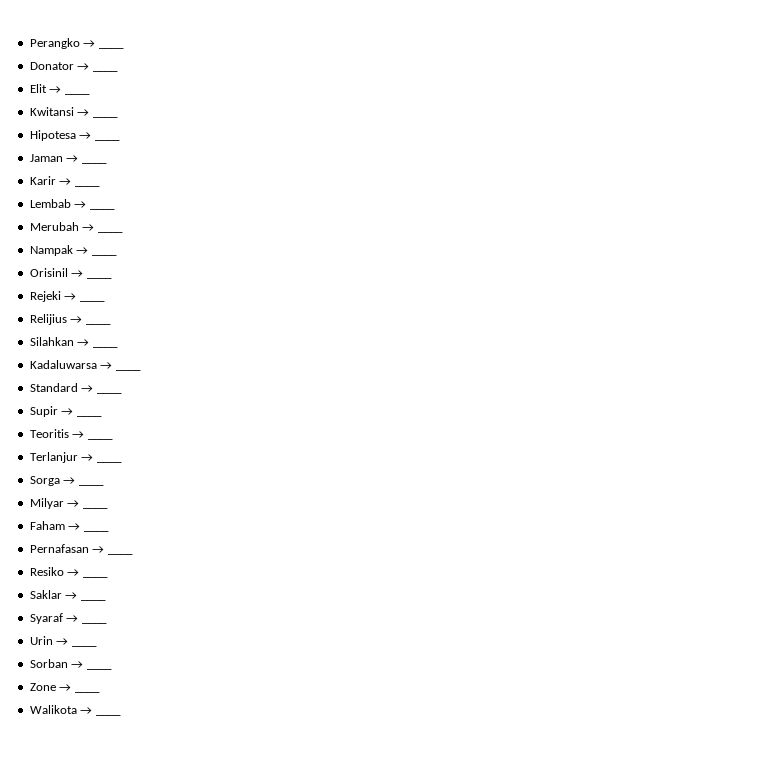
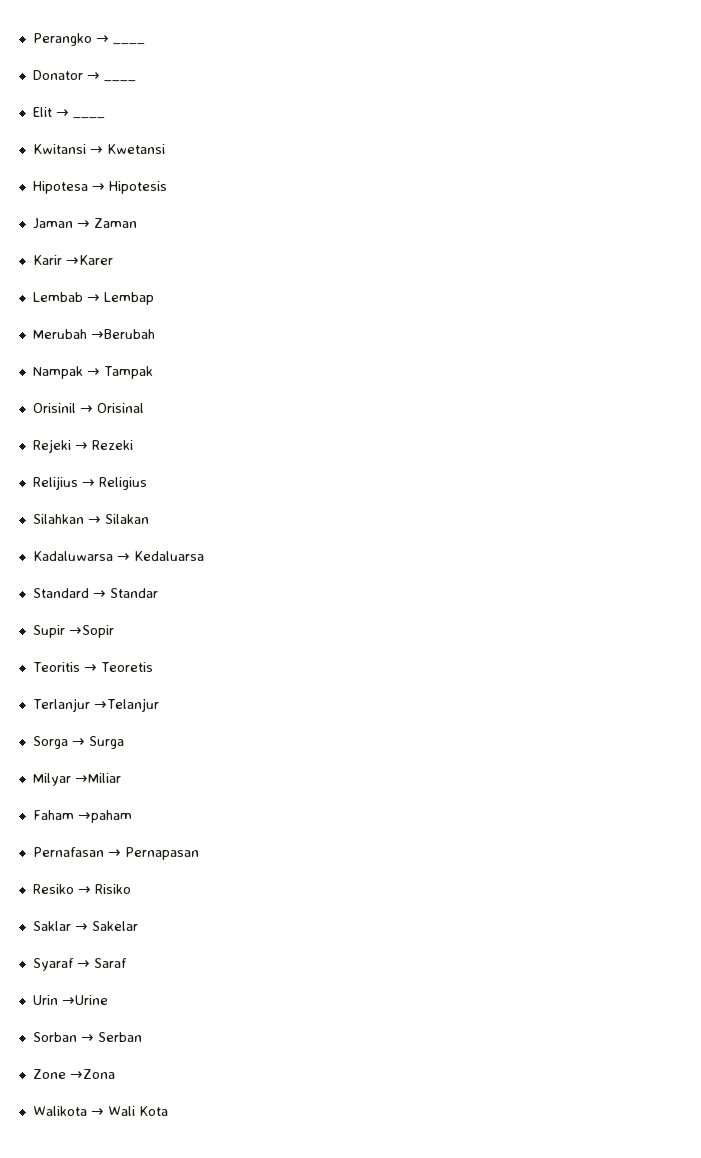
- Kwitansi → ____
+ Kwitansi → Kwetansi
- Hipotesa → ____
+ Hipotesa → Hipotesis
- Jaman → ____
+ Jaman → Zaman
- Karir → ____
+ Karir →Karer
- Lembab → ____
+ Lembab → Lembap
- Merubah → ____
+ Merubah →Berubah
- Nampak → ____
+ Nampak → Tampak
- Orisinil → ____
+ Orisinil → Orisinal
- Rejeki → ____
+ Rejeki → Rezeki
- Relijius → ____
+ Relijius → Religius
- Silahkan → ____
+ Silahkan → Silakan
- Kadaluwarsa → ____
+ Kadaluwarsa → Kedaluarsa
- Standard → ____
+ Standard → Standar
- Supir → ____
+ Supir →Sopir
- Teoritis → ____
+ Teoritis → Teoretis
- Terlanjur → ____
+ Terlanjur →Telanjur
- Sorga → ____
+ Sorga → Surga
- Milyar → ____
+ Milyar →Miliar
- Faham → ____
+ Faham →paham
- Pernafasan → ____
+ Pernafasan → Pernapasan
- Resiko → ____
+ Resiko → Risiko
- Saklar → ____
+ Saklar → Sakelar
- Syaraf → ____
+ Syaraf → Saraf
- Urin → ____
+ Urin →Urine
- Sorban → ____
+ Sorban → Serban
- Zone → ____
+ Zone →Zona
- Walikota → ____
+ Walikota → Wali Kota

